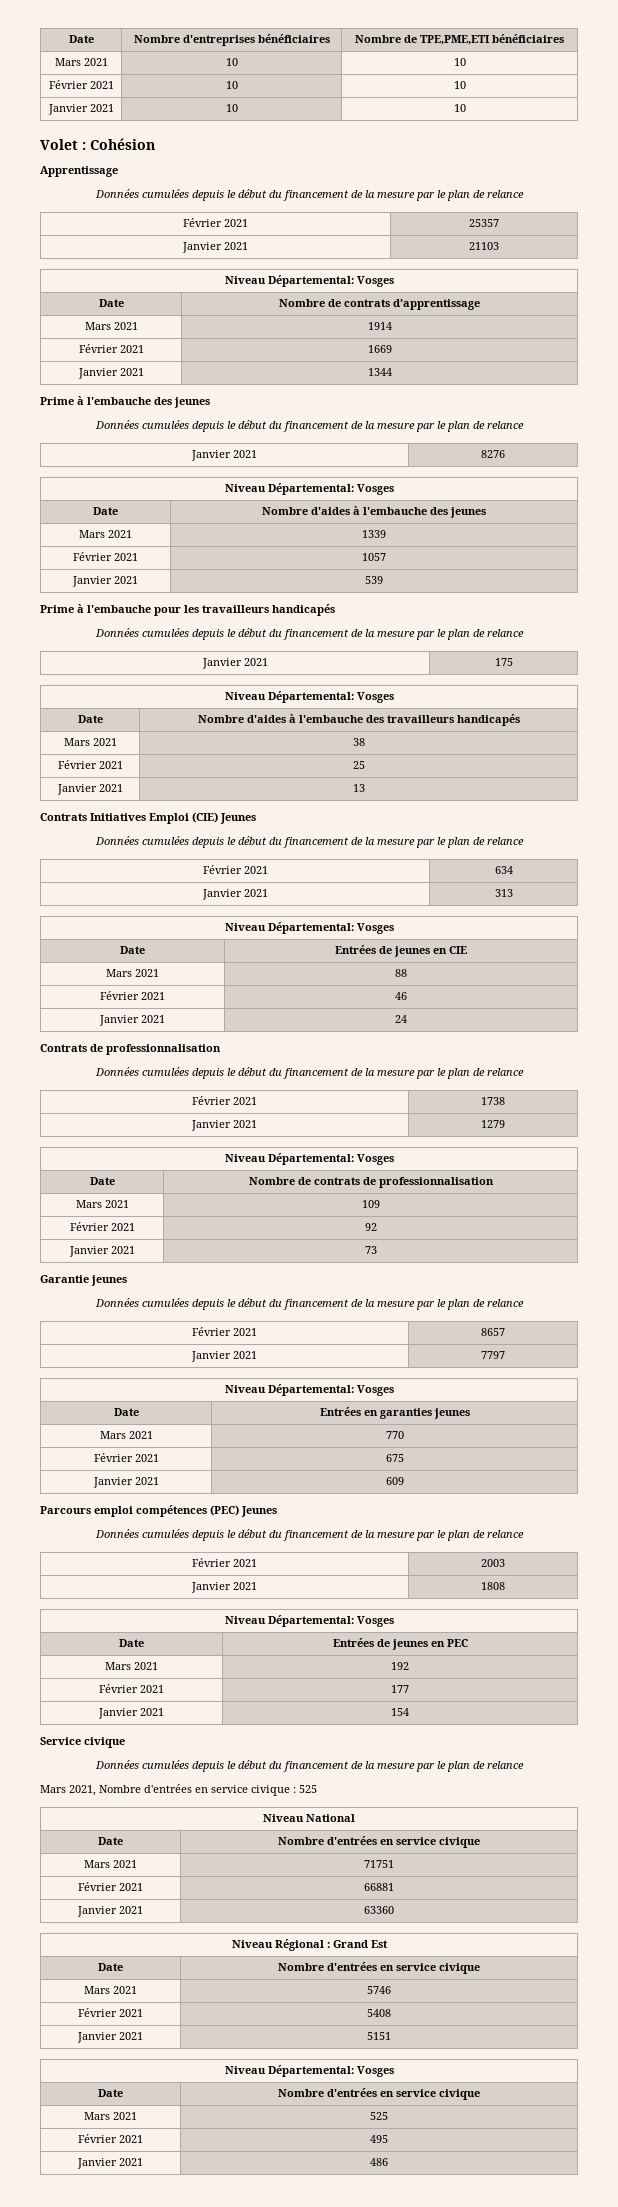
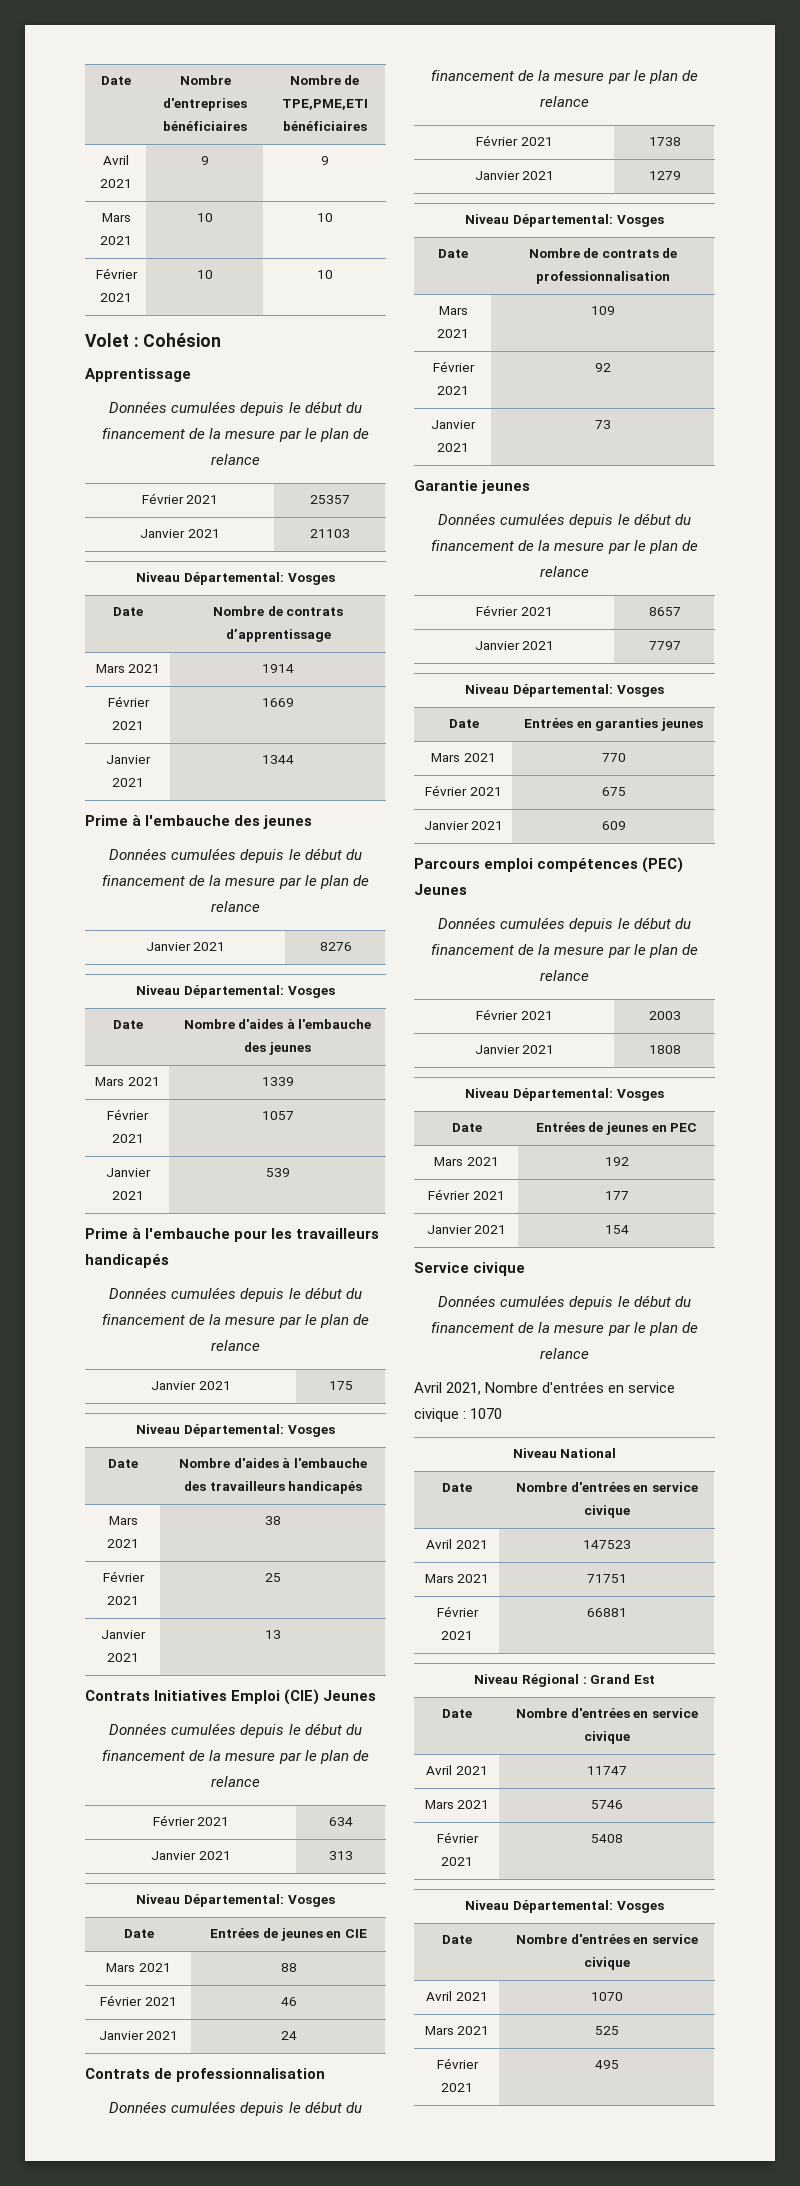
+ Avril 2021 | 9 | 9
- Janvier 2021 | 10 | 10
- Mars 2021, Nombre d'entrées en service civique : 525
+ Avril 2021, Nombre d'entrées en service civique : 1070
+ Avril 2021 | 147523
- Janvier 2021 | 63360
+ Avril 2021 | 11747
- Janvier 2021 | 5151
+ Avril 2021 | 1070
- Janvier 2021 | 486

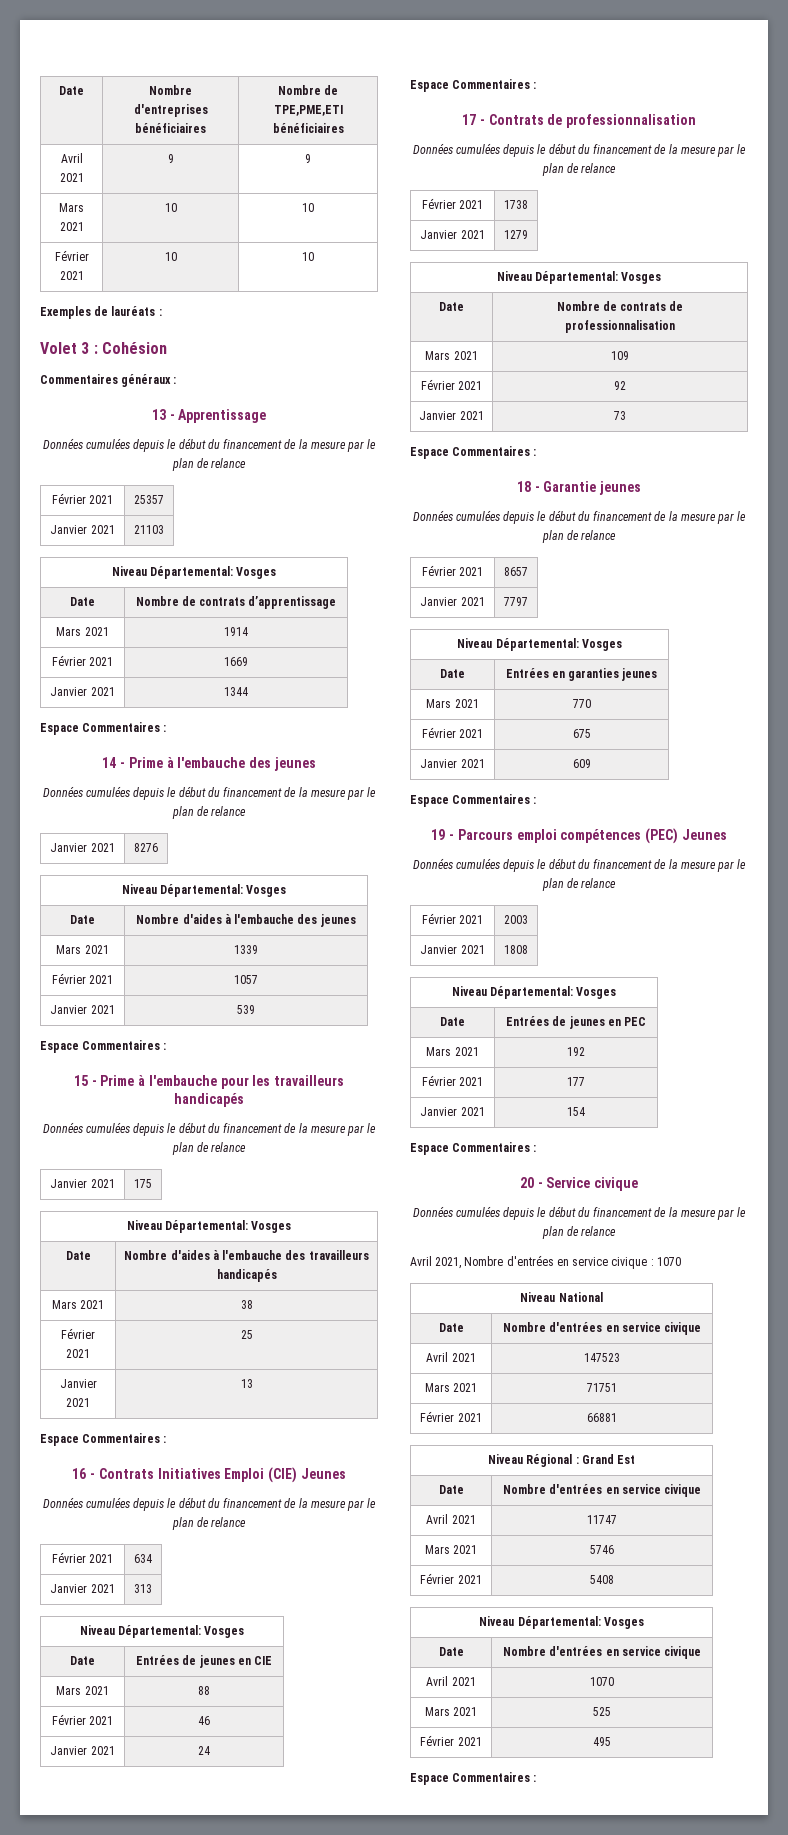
+ Exemples de lauréats :
- Volet : Cohésion
+ Volet 3 : Cohésion
- Apprentissage
+ Commentaires généraux :
+ 13 - Apprentissage
  Janvier 2021 | 1344
- Prime à l'embauche des jeunes
+ Espace Commentaires :
+ 14 - Prime à l'embauche des jeunes
  Janvier 2021 | 539
- Prime à l'embauche pour les travailleurs handicapés
+ Espace Commentaires :
+ 15 - Prime à l'embauche pour les travailleurs handicapés
  Janvier 2021 | 13
- Contrats Initiatives Emploi (CIE) Jeunes
+ Espace Commentaires :
+ 16 - Contrats Initiatives Emploi (CIE) Jeunes
  Janvier 2021 | 24
- Contrats de professionnalisation
+ Espace Commentaires :
+ 17 - Contrats de professionnalisation
  Janvier 2021 | 73
- Garantie jeunes
+ Espace Commentaires :
+ 18 - Garantie jeunes
  Janvier 2021 | 609
- Parcours emploi compétences (PEC) Jeunes
+ Espace Commentaires :
+ 19 - Parcours emploi compétences (PEC) Jeunes
  Janvier 2021 | 154
- Service civique
+ Espace Commentaires :
+ 20 - Service civique
  Février 2021 | 495
+ Espace Commentaires :

